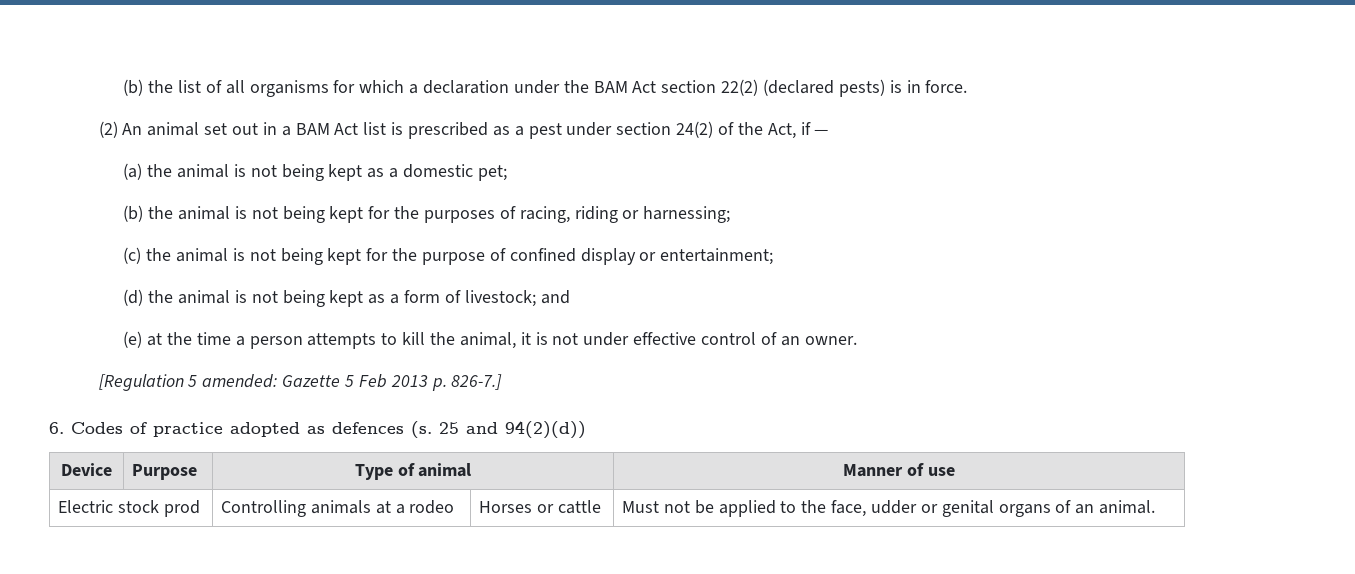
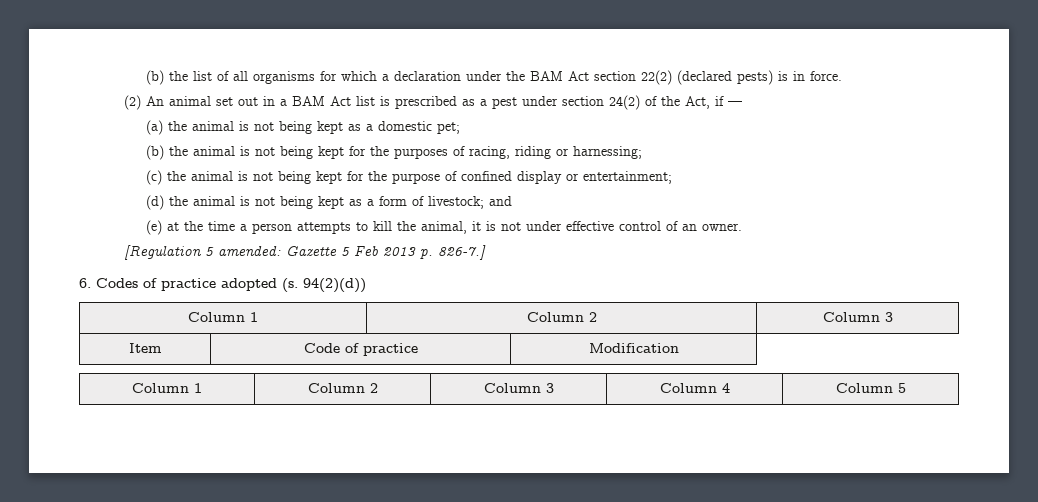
- 6. Codes of practice adopted as defences (s. 25 and 94(2)(d))
- Device | Purpose | Type of animal | Manner of use
- Electric stock prod | Controlling animals at a rodeo | Horses or cattle | Must not be applied to the face, udder or genital organs of an animal.
+ 6. Codes of practice adopted (s. 94(2)(d))
+ Column 1 | Column 2 | Column 3
+ Item | Code of practice | Modification
+ Column 1 | Column 2 | Column 3 | Column 4 | Column 5

